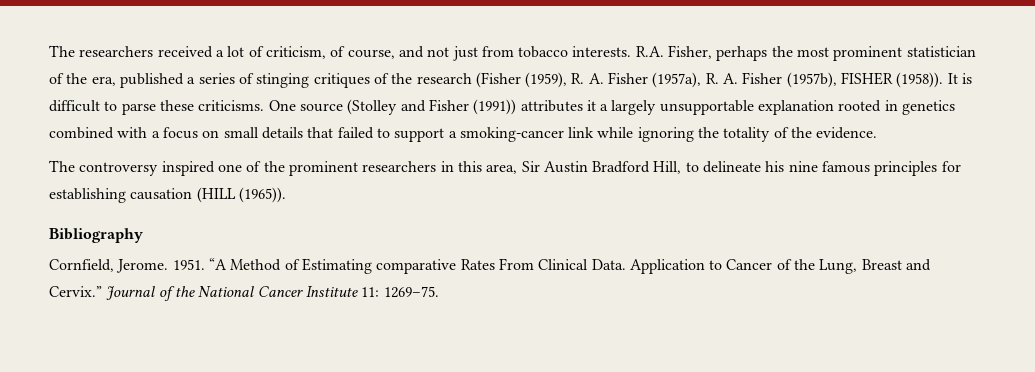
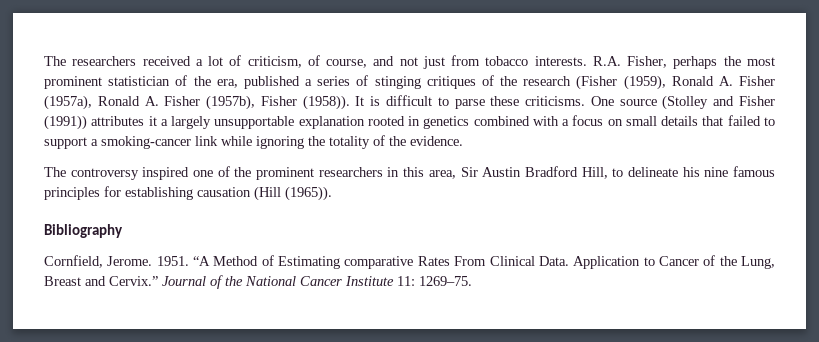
- R.A. Fisher, perhaps the most prominent statistician of the era, published a series of stinging critiques of the research (Fisher (1959), R. A. Fisher (1957a), R. A. Fisher (1957b), FISHER (1958)).
+ R.A. Fisher, perhaps the most prominent statistician of the era, published a series of stinging critiques of the research (Fisher (1959), Ronald A. Fisher (1957a), Ronald A. Fisher (1957b), Fisher (1958)).
- The controversy inspired one of the prominent researchers in this area, Sir Austin Bradford Hill, to delineate his nine famous principles for establishing causation (HILL (1965)).
+ The controversy inspired one of the prominent researchers in this area, Sir Austin Bradford Hill, to delineate his nine famous principles for establishing causation (Hill (1965)).

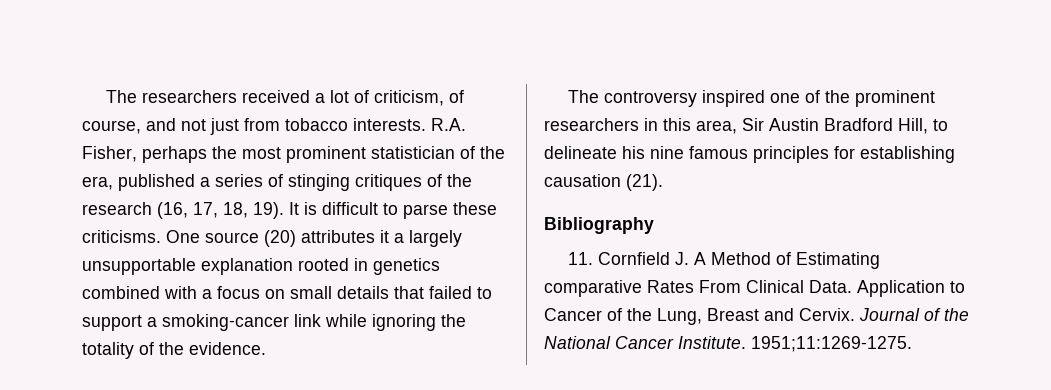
- R.A. Fisher, perhaps the most prominent statistician of the era, published a series of stinging critiques of the research (Fisher (1959), Ronald A. Fisher (1957a), Ronald A. Fisher (1957b), Fisher (1958)).
+ R.A. Fisher, perhaps the most prominent statistician of the era, published a series of stinging critiques of the research (16, 17, 18, 19).
- One source (Stolley and Fisher (1991)) attributes it a largely unsupportable explanation rooted in genetics combined with a focus on small details that failed to support a smoking-cancer link while ignoring the totality of the evidence.
+ One source (20) attributes it a largely unsupportable explanation rooted in genetics combined with a focus on small details that failed to support a smoking-cancer link while ignoring the totality of the evidence.
- The controversy inspired one of the prominent researchers in this area, Sir Austin Bradford Hill, to delineate his nine famous principles for establishing causation (Hill (1965)).
+ The controversy inspired one of the prominent researchers in this area, Sir Austin Bradford Hill, to delineate his nine famous principles for establishing causation (21).
- Cornfield, Jerome. 1951. “A Method of Estimating comparative Rates From Clinical Data.
+ 11. Cornfield J. A Method of Estimating comparative Rates From Clinical Data.
- Application to Cancer of the Lung, Breast and Cervix.”
+ Application to Cancer of the Lung, Breast and Cervix.
- Journal of the National Cancer Institute 11: 1269–75.
+ Journal of the National Cancer Institute. 1951;11:1269-1275.

